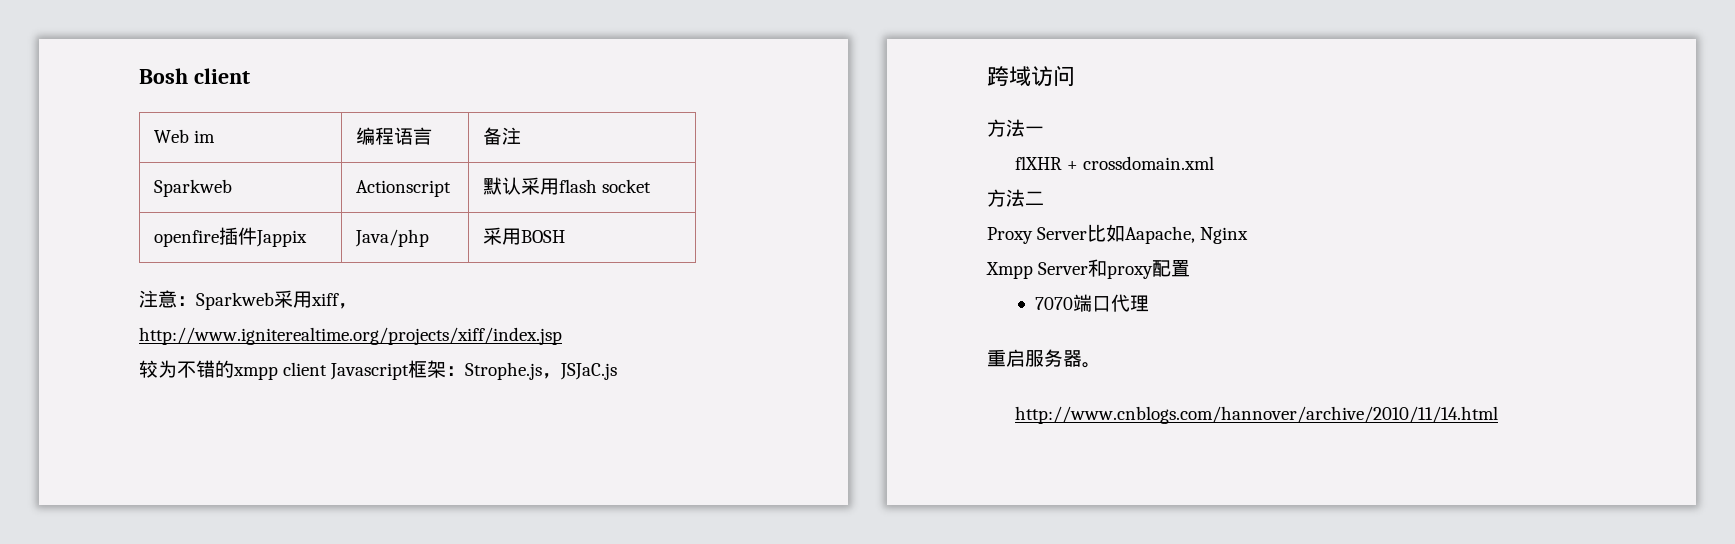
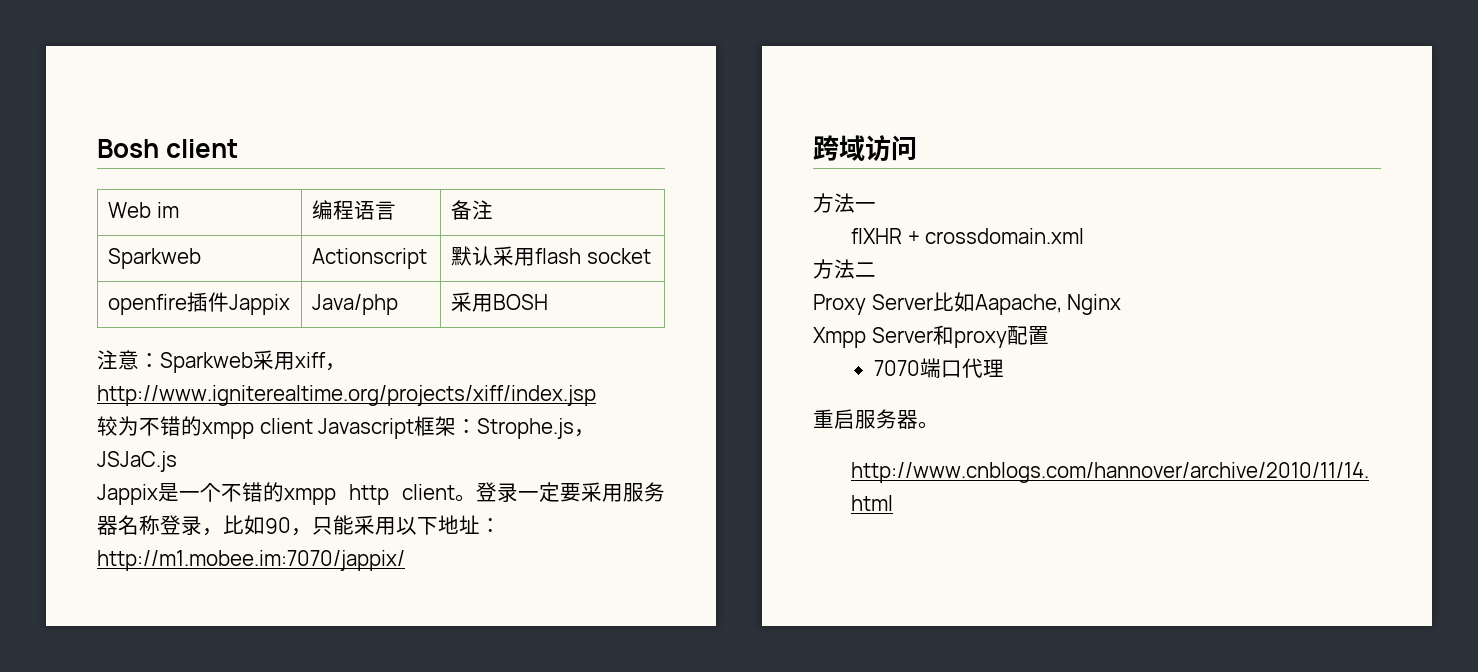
+ Jappix是一个不错的xmpp http client。登录一定要采用服务器名称登录，比如90，只能采用以下地址：http://m1.mobee.im:7070/jappix/

